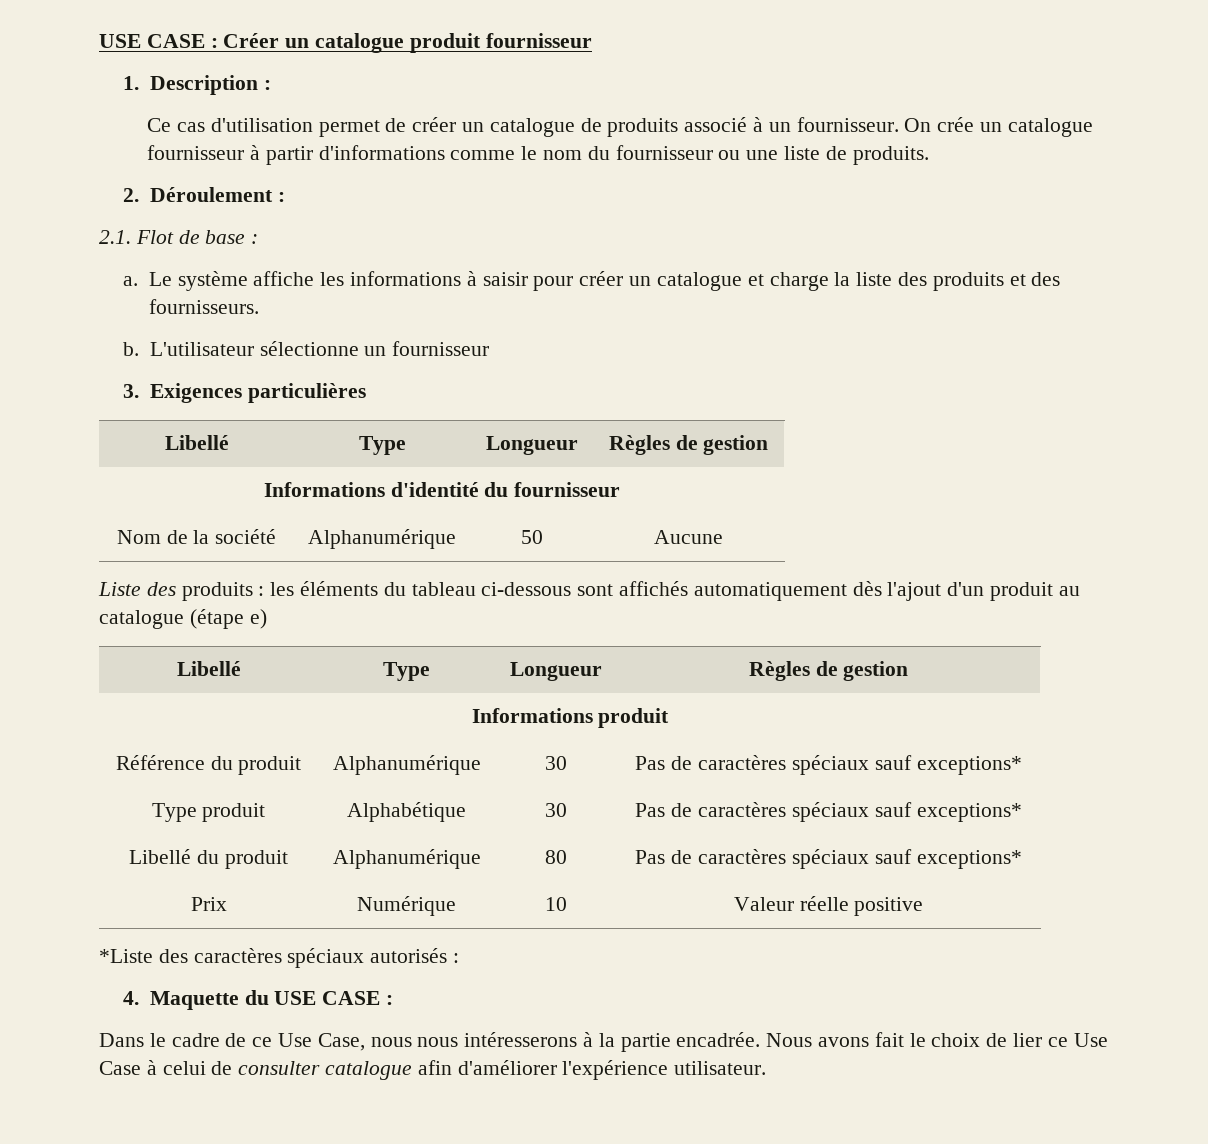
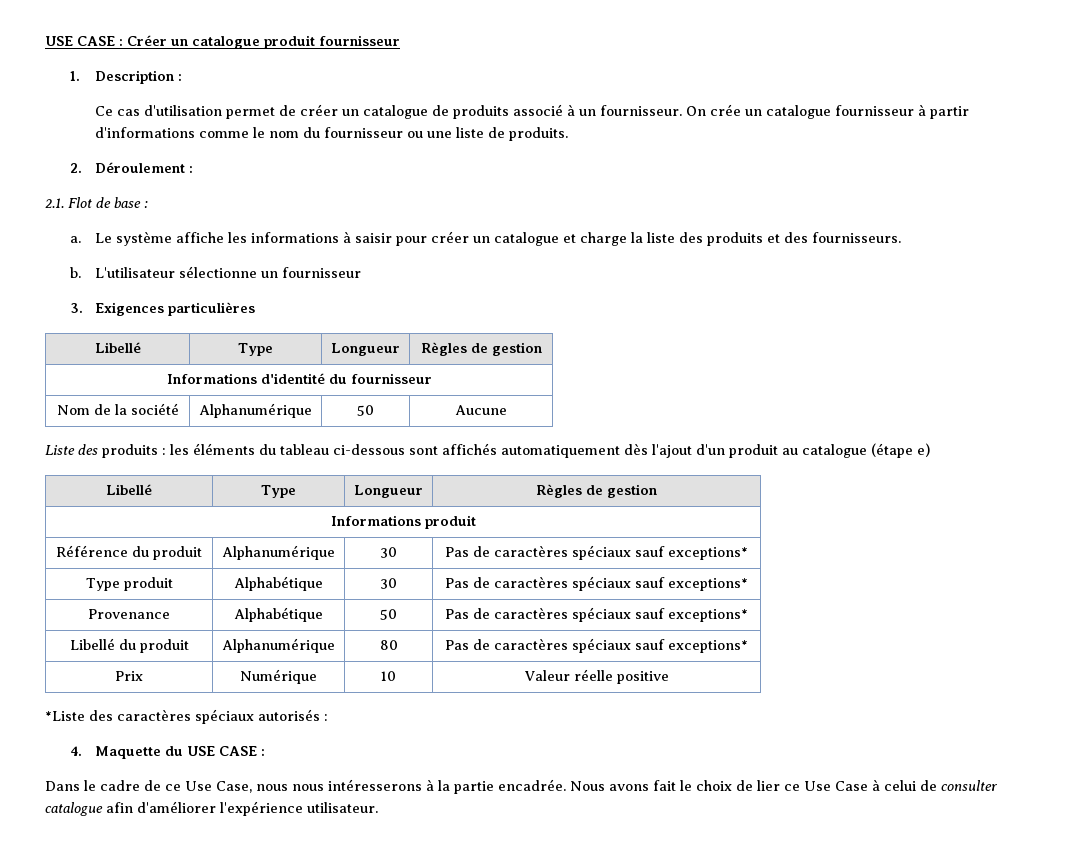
+ Provenance | Alphabétique | 50 | Pas de caractères spéciaux sauf exceptions*

